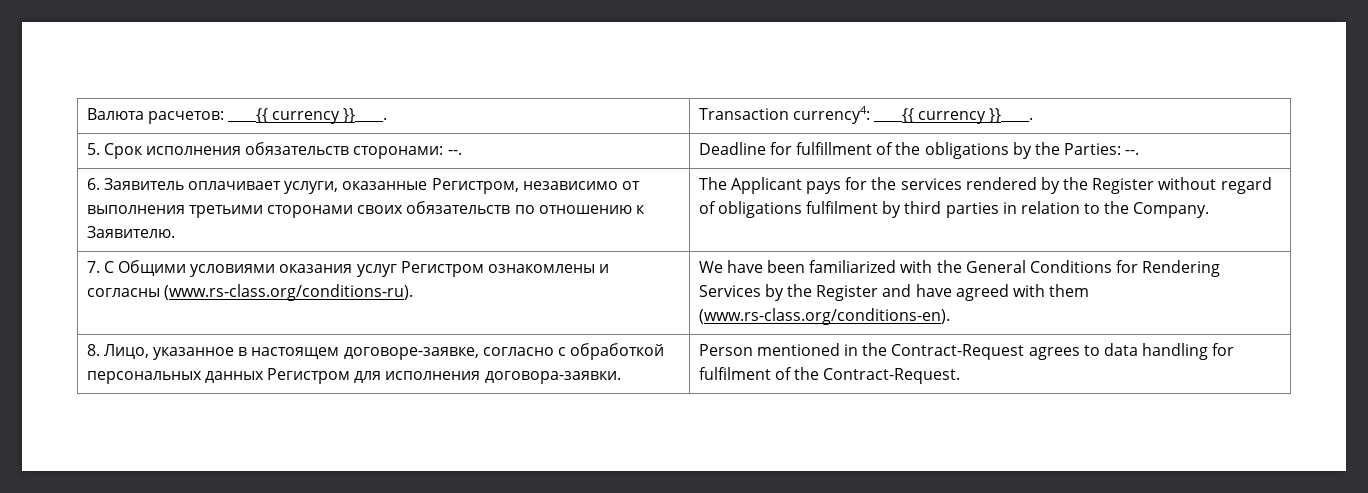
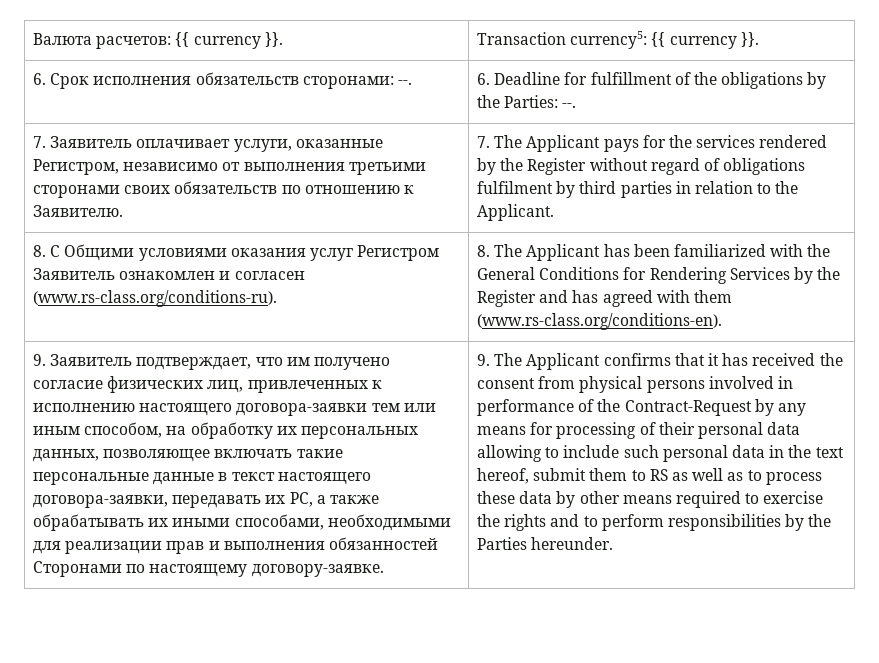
- Валюта расчетов: ____{{ currency }}____. | Transaction currency4: ____{{ currency }}____.
- 5. Срок исполнения обязательств сторонами: --. | Deadline for fulfillment of the obligations by the Parties: --.
+ Валюта расчетов: {{ currency }}. | Transaction currency5: {{ currency }}.
+ 6. Срок исполнения обязательств сторонами: --. | 6. Deadline for fulfillment of the obligations by the Parties: --.
- 6. Заявитель оплачивает услуги, оказанные Регистром, независимо от выполнения третьими сторонами своих обязательств по отношению к Заявителю.
+ 7. Заявитель оплачивает услуги, оказанные Регистром, независимо от выполнения третьими сторонами своих обязательств по отношению к Заявителю.
- The Applicant pays for the services rendered by the Register without regard of obligations fulfilment by third parties in relation to the Company.
- 7. С Общими условиями оказания услуг Регистром ознакомлены и согласны (www.rs-class.org/conditions-ru). | We have been familiarized with the General Conditions for Rendering Services by the Register and have agreed with them (www.rs-class.org/conditions-en).
+ 7. The Applicant pays for the services rendered by the Register without regard of obligations fulfilment by third parties in relation to the Applicant.
+ 8. С Общими условиями оказания услуг Регистром Заявитель ознакомлен и согласен (www.rs-class.org/conditions-ru). | 8. The Applicant has been familiarized with the General Conditions for Rendering Services by the Register and has agreed with them (www.rs-class.org/conditions-en).
- 8. Лицо, указанное в настоящем договоре-заявке, согласно с обработкой персональных данных Регистром для исполнения договора-заявки. | Person mentioned in the Contract-Request agrees to data handling for fulfilment of the Contract-Request.
+ 9. Заявитель подтверждает, что им получено согласие физических лиц, привлеченных к исполнению настоящего договора-заявки тем или иным способом, на обработку их персональных данных, позволяющее включать такие персональные данные в текст настоящего договора-заявки, передавать их РС, а также обрабатывать их иными способами, необходимыми для реализации прав и выполнения обязанностей Сторонами по настоящему договору-заявке. | 9. The Applicant confirms that it has received the consent from physical persons involved in performance of the Contract-Request by any means for processing of their personal data allowing to include such personal data in the text hereof, submit them to RS as well as to process these data by other means required to exercise the rights and to perform responsibilities by the Parties hereunder.

